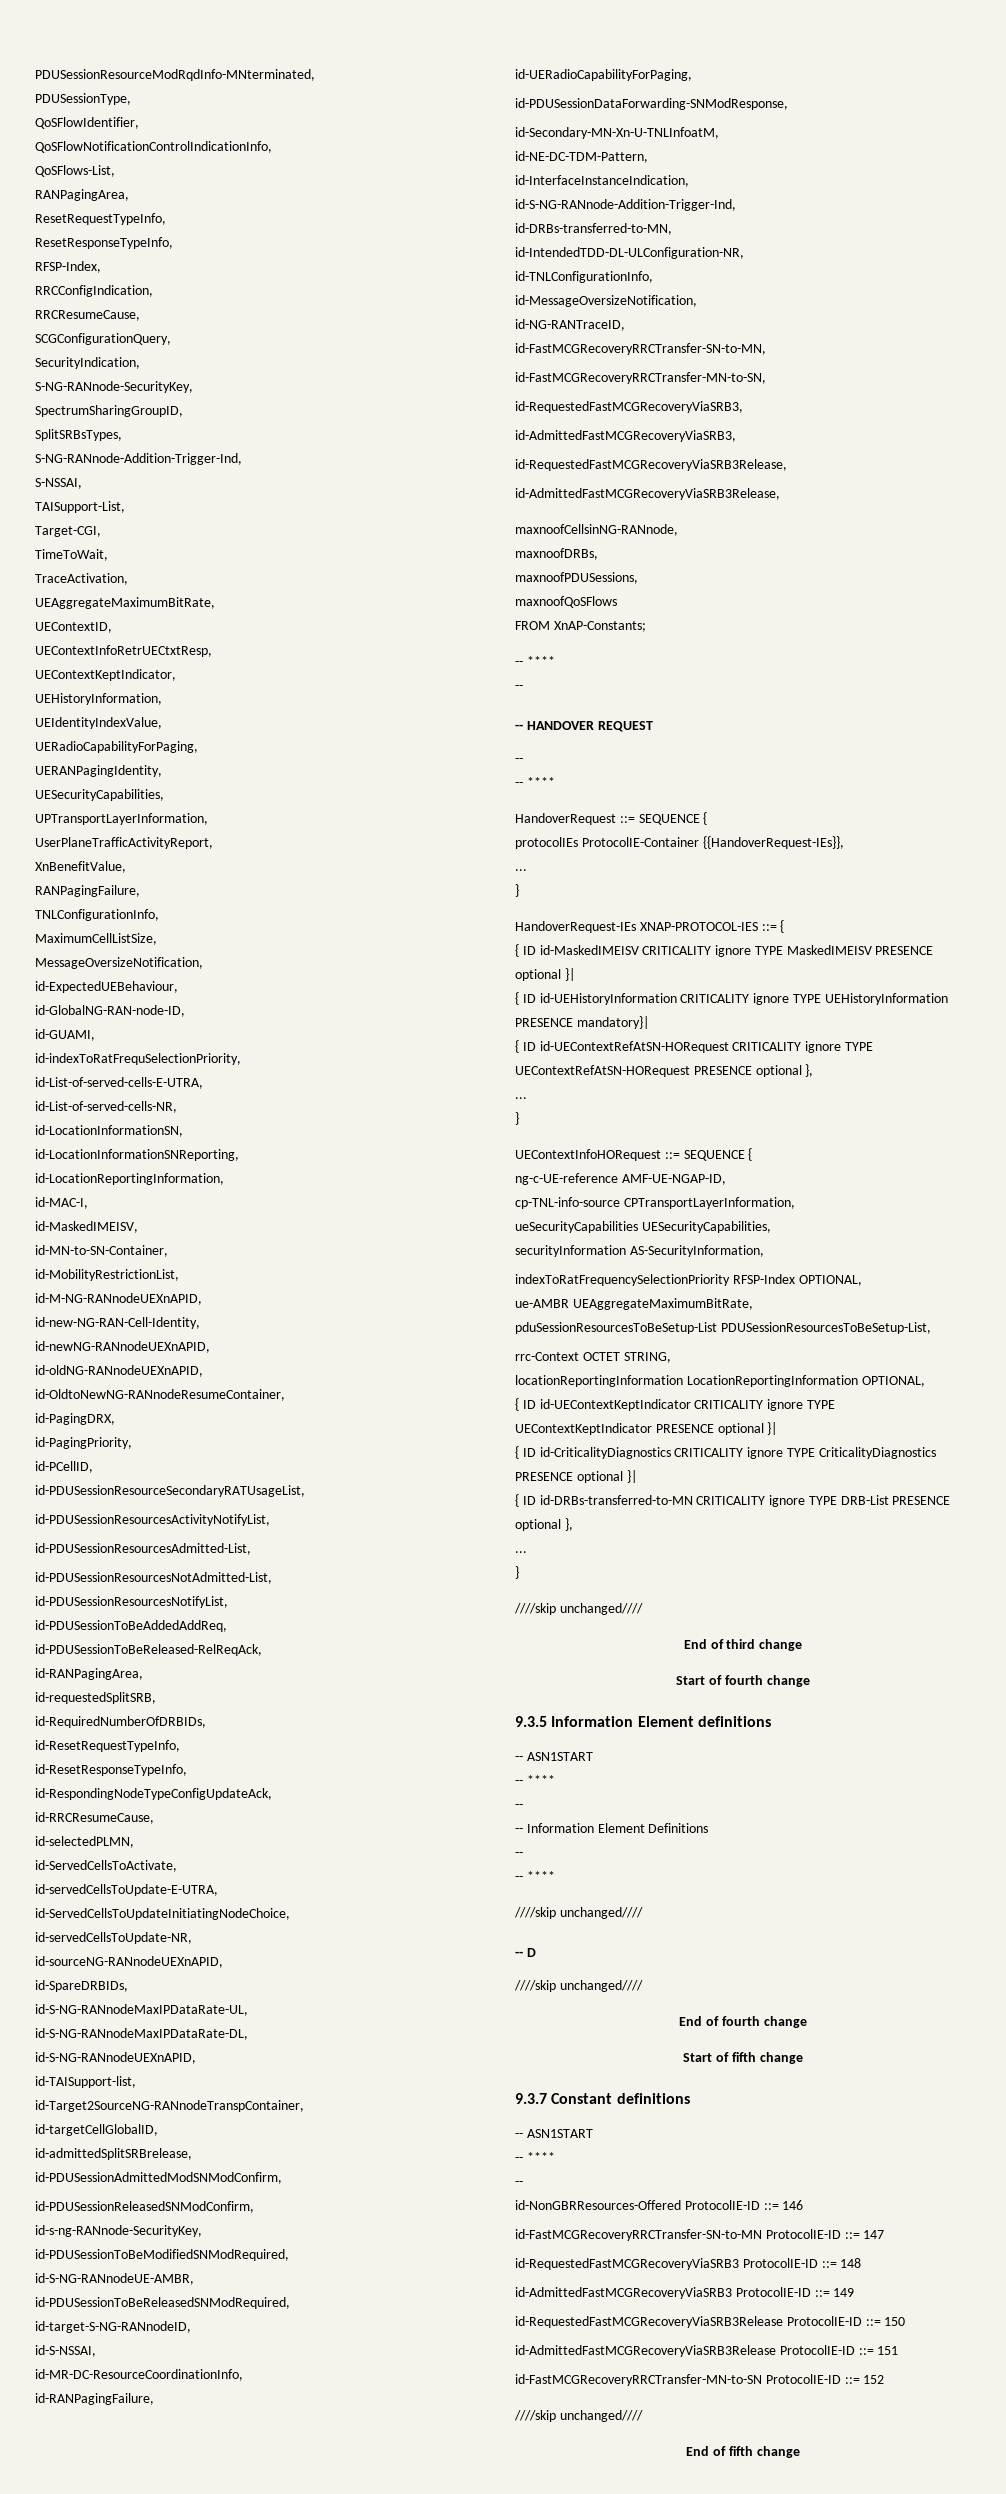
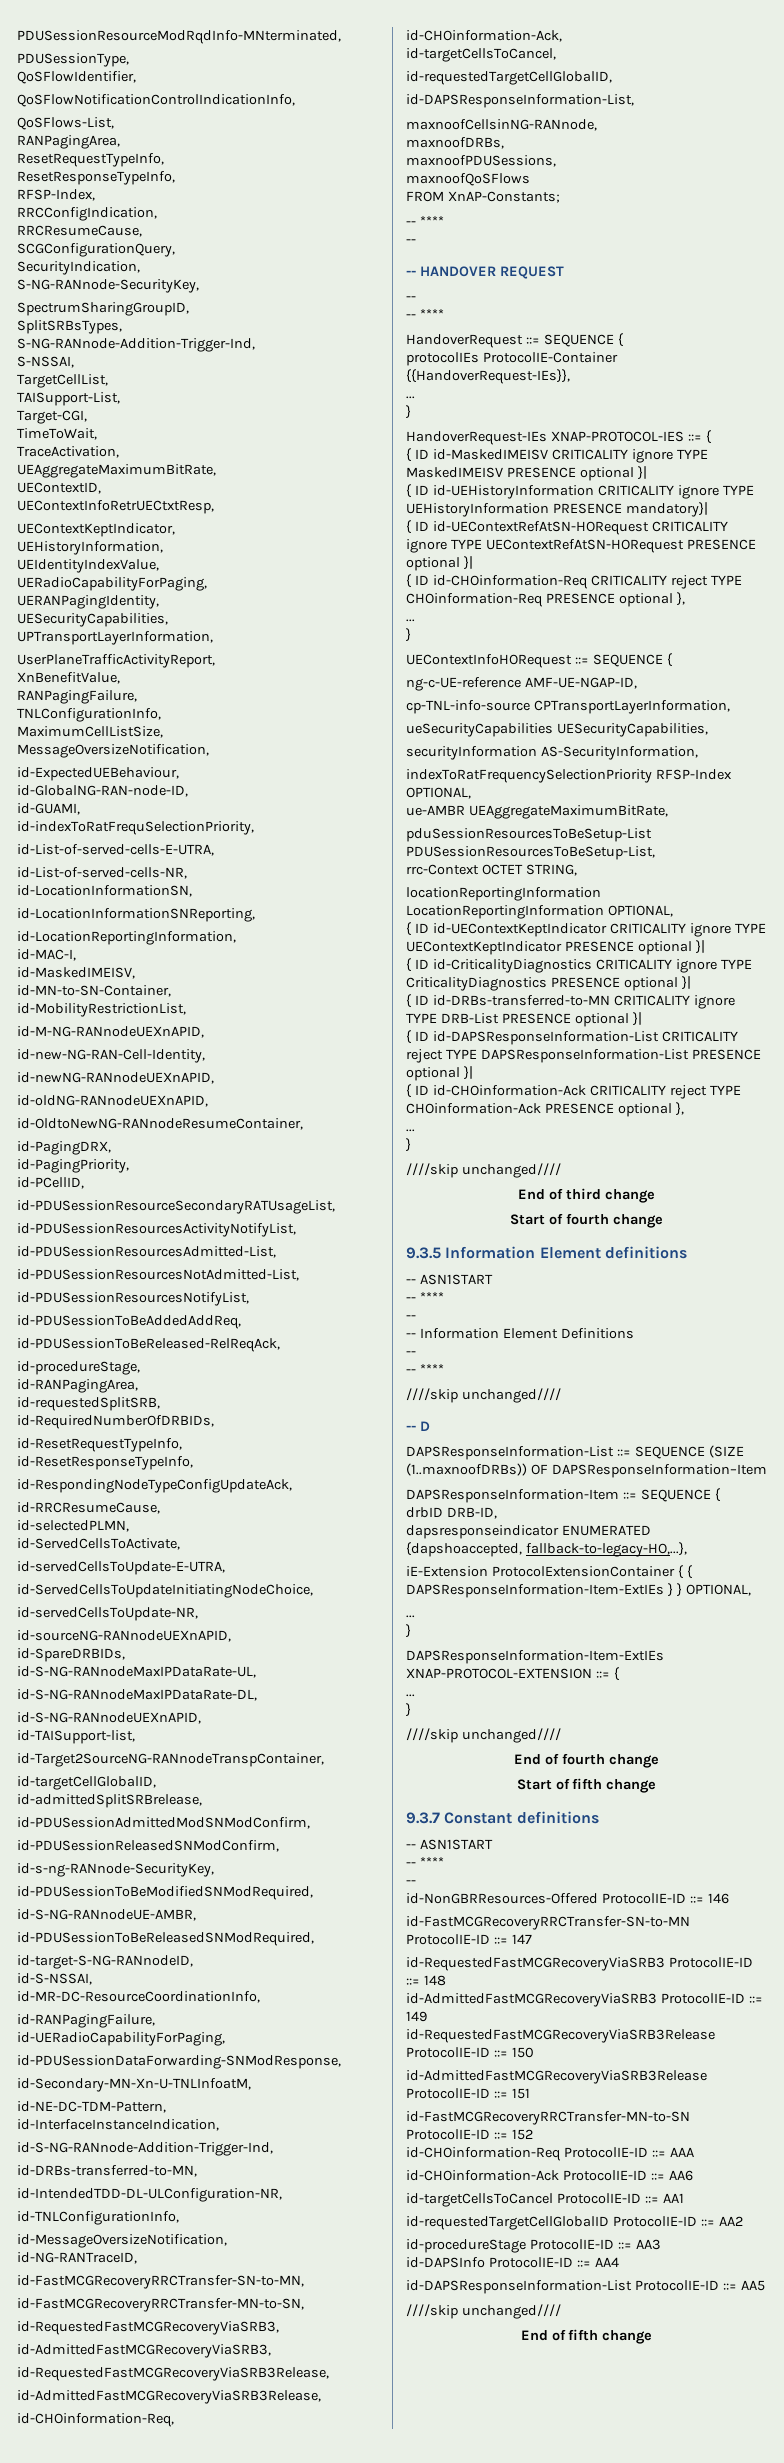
+ TargetCellList,
+ id-procedureStage,
+ id-CHOinformation-Req,
+ id-CHOinformation-Ack,
+ id-targetCellsToCancel,
+ id-requestedTargetCellGlobalID,
+ id-DAPSResponseInformation-List,
- { ID id-UEContextRefAtSN-HORequest CRITICALITY ignore TYPE UEContextRefAtSN-HORequest PRESENCE optional },
+ { ID id-UEContextRefAtSN-HORequest CRITICALITY ignore TYPE UEContextRefAtSN-HORequest PRESENCE optional }|
+ { ID id-CHOinformation-Req CRITICALITY reject TYPE CHOinformation-Req PRESENCE optional },
- { ID id-DRBs-transferred-to-MN CRITICALITY ignore TYPE DRB-List PRESENCE optional },
+ { ID id-DRBs-transferred-to-MN CRITICALITY ignore TYPE DRB-List PRESENCE optional }|
+ { ID id-DAPSResponseInformation-List CRITICALITY reject TYPE DAPSResponseInformation-List PRESENCE optional }|
+ { ID id-CHOinformation-Ack CRITICALITY reject TYPE CHOinformation-Ack PRESENCE optional },
+ DAPSResponseInformation-List ::= SEQUENCE (SIZE (1..maxnoofDRBs)) OF DAPSResponseInformation–Item
+ DAPSResponseInformation-Item ::= SEQUENCE {
+ drbID DRB-ID,
+ dapsresponseindicator ENUMERATED {dapshoaccepted, fallback-to-legacy-HO,...},
+ iE-Extension ProtocolExtensionContainer { { DAPSResponseInformation-Item-ExtIEs } } OPTIONAL,
+ ...
+ }
+ DAPSResponseInformation-Item-ExtIEs XNAP-PROTOCOL-EXTENSION ::= {
+ ...
+ }
+ id-CHOinformation-Req ProtocolIE-ID ::= AAA
+ id-CHOinformation-Ack ProtocolIE-ID ::= AA6
+ id-targetCellsToCancel ProtocolIE-ID ::= AA1
+ id-requestedTargetCellGlobalID ProtocolIE-ID ::= AA2
+ id-procedureStage ProtocolIE-ID ::= AA3
+ id-DAPSInfo ProtocolIE-ID ::= AA4
+ id-DAPSResponseInformation-List ProtocolIE-ID ::= AA5

